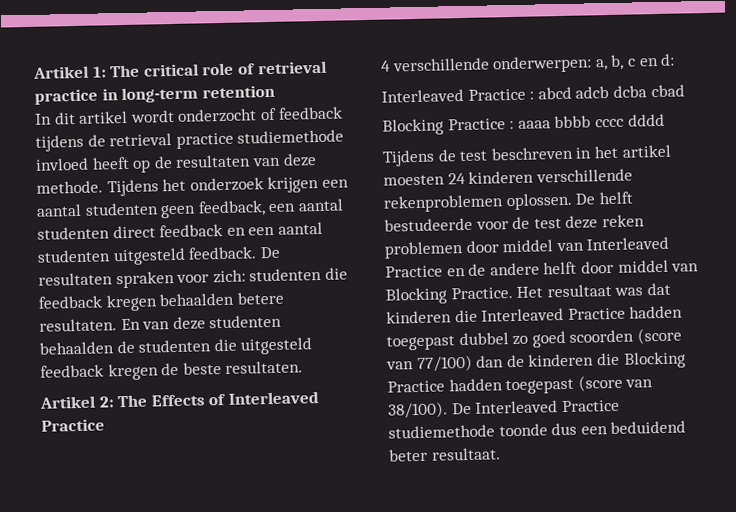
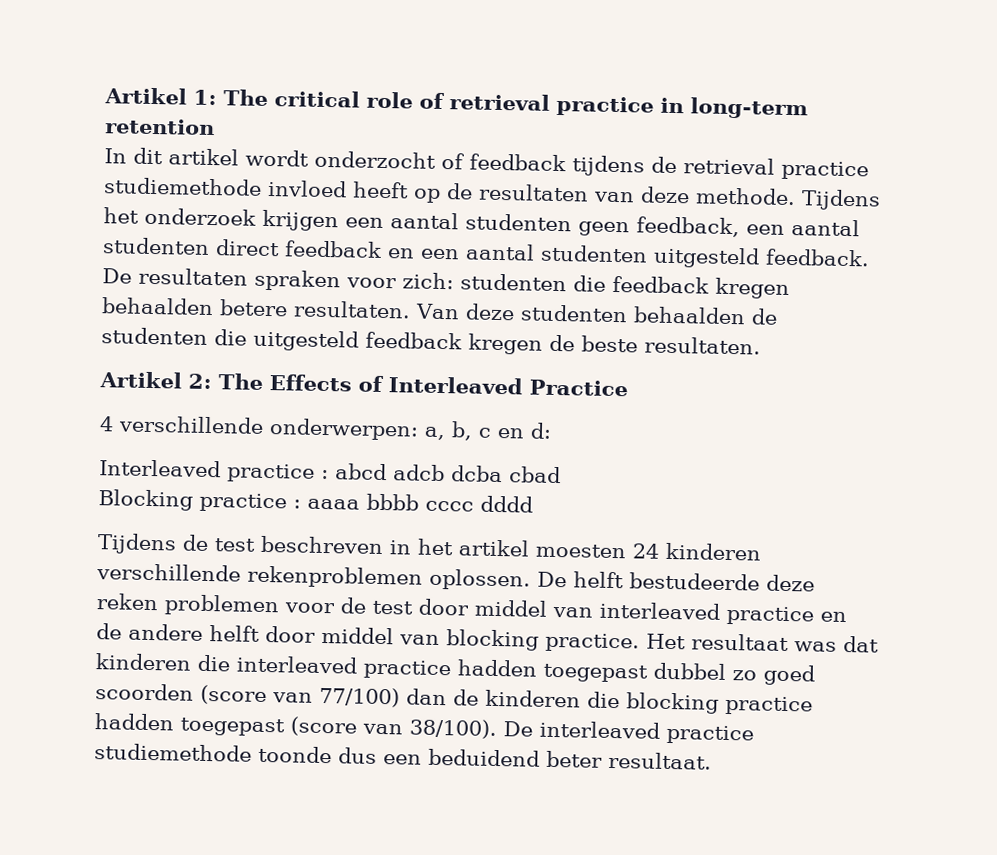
- En van deze studenten behaalden de studenten die uitgesteld feedback kregen de beste resultaten.
+ Van deze studenten behaalden de studenten die uitgesteld feedback kregen de beste resultaten.
- Interleaved Practice : abcd adcb dcba cbad
+ Interleaved practice : abcd adcb dcba cbad
- Blocking Practice : aaaa bbbb cccc dddd
+ Blocking practice : aaaa bbbb cccc dddd
- De helft bestudeerde voor de test deze reken problemen door middel van Interleaved Practice en de andere helft door middel van Blocking Practice.
+ De helft bestudeerde deze reken problemen voor de test door middel van interleaved practice en de andere helft door middel van blocking practice.
- Het resultaat was dat kinderen die Interleaved Practice hadden toegepast dubbel zo goed scoorden (score van 77/100) dan de kinderen die Blocking Practice hadden toegepast (score van 38/100).
+ Het resultaat was dat kinderen die interleaved practice hadden toegepast dubbel zo goed scoorden (score van 77/100) dan de kinderen die blocking practice hadden toegepast (score van 38/100).
- De Interleaved Practice studiemethode toonde dus een beduidend beter resultaat.
+ De interleaved practice studiemethode toonde dus een beduidend beter resultaat.

